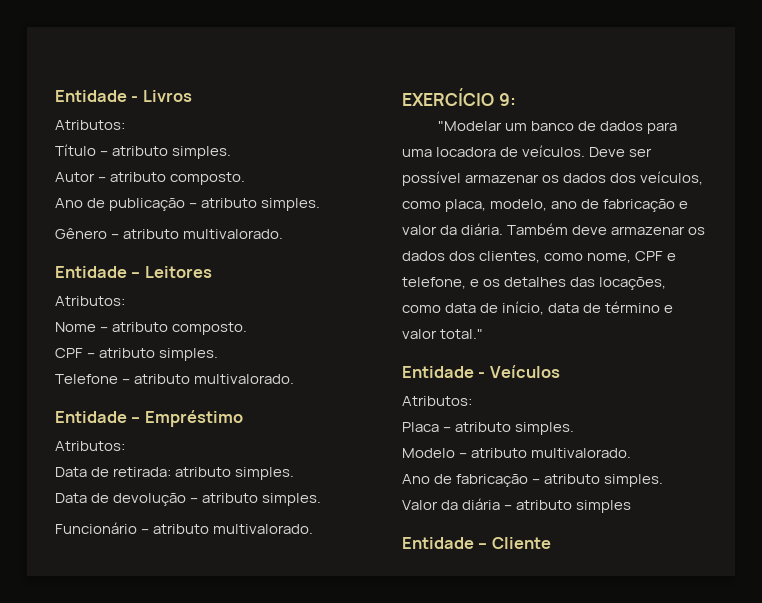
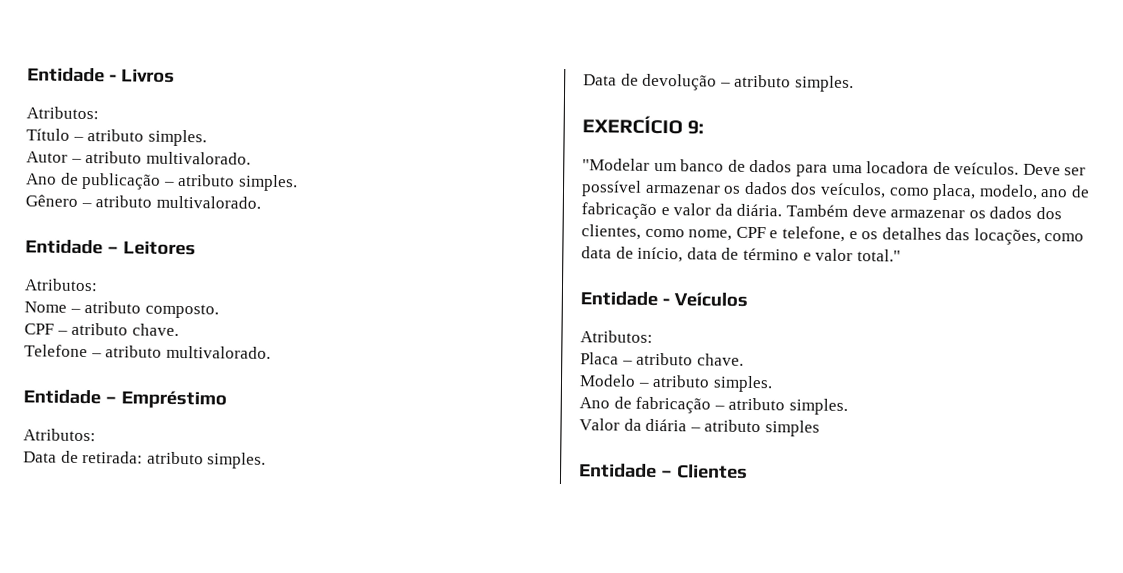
- Autor – atributo composto.
+ Autor – atributo multivalorado.
- CPF – atributo simples.
+ CPF – atributo chave.
- Funcionário – atributo multivalorado.
- Placa – atributo simples.
+ Placa – atributo chave.
- Modelo – atributo multivalorado.
+ Modelo – atributo simples.
- Entidade – Cliente
+ Entidade – Clientes

